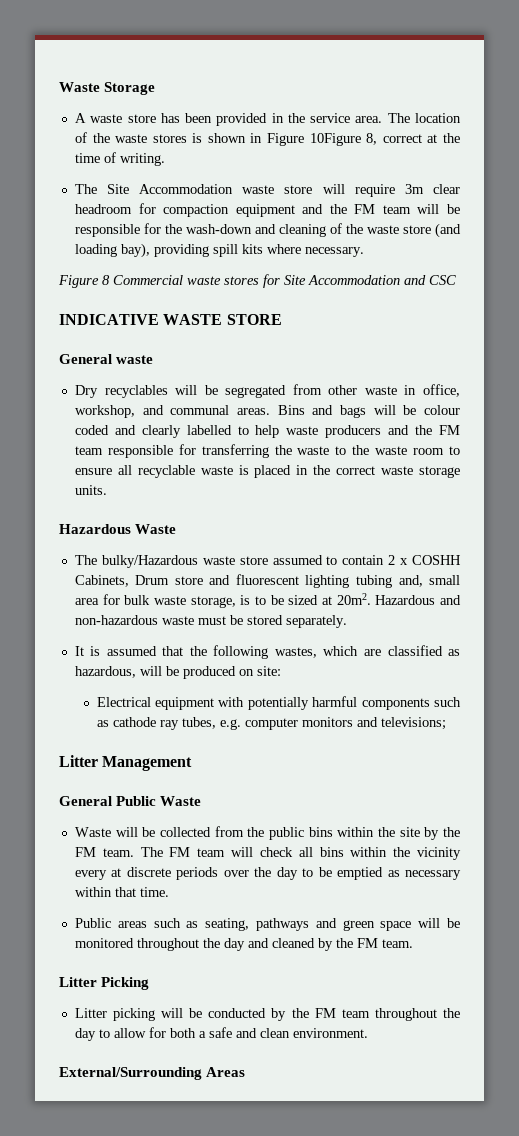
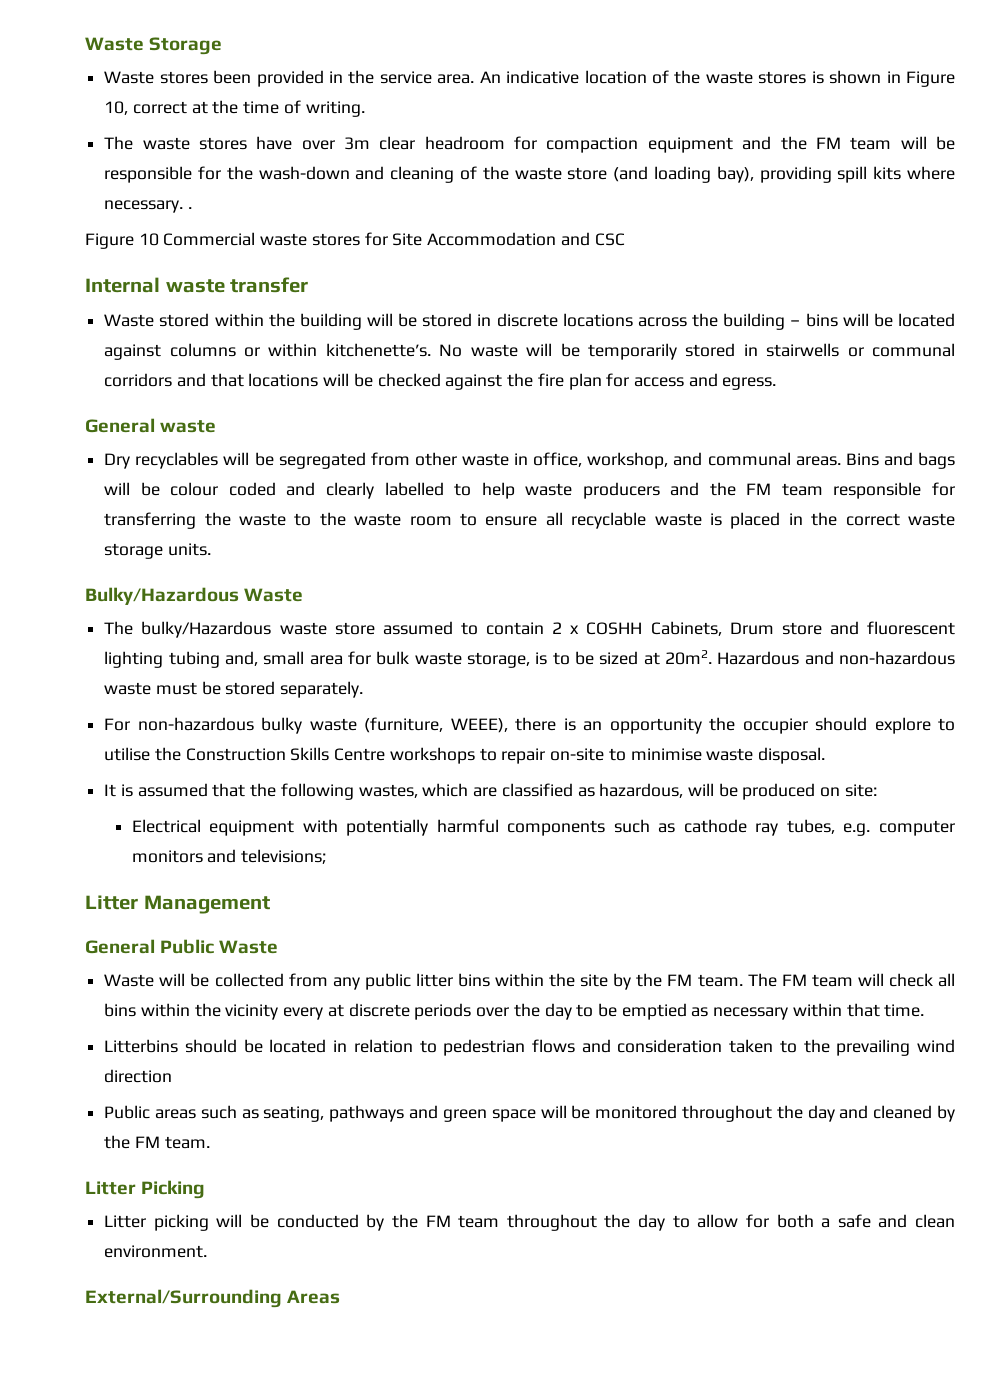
- A waste store has been provided in the service area.
+ Waste stores been provided in the service area.
- The location of the waste stores is shown in Figure 10Figure 8, correct at the time of writing.
+ An indicative location of the waste stores is shown in Figure 10, correct at the time of writing.
- The Site Accommodation waste store will require 3m clear headroom for compaction equipment and the FM team will be responsible for the wash-down and cleaning of the waste store (and loading bay), providing spill kits where necessary.
- Figure 8 Commercial waste stores for Site Accommodation and CSC
+ The waste stores have over 3m clear headroom for compaction equipment and the FM team will be responsible for the wash-down and cleaning of the waste store (and loading bay), providing spill kits where necessary. .
+ Figure 10 Commercial waste stores for Site Accommodation and CSC
- INDICATIVE WASTE STORE
+ Internal waste transfer
+ Waste stored within the building will be stored in discrete locations across the building – bins will be located against columns or within kitchenette’s. No waste will be temporarily stored in stairwells or communal corridors and that locations will be checked against the fire plan for access and egress.
- Hazardous Waste
+ Bulky/Hazardous Waste
+ For non-hazardous bulky waste (furniture, WEEE), there is an opportunity the occupier should explore to utilise the Construction Skills Centre workshops to repair on-site to minimise waste disposal.
- Waste will be collected from the public bins within the site by the FM team.
+ Waste will be collected from any public litter bins within the site by the FM team.
+ Litterbins should be located in relation to pedestrian flows and consideration taken to the prevailing wind direction

